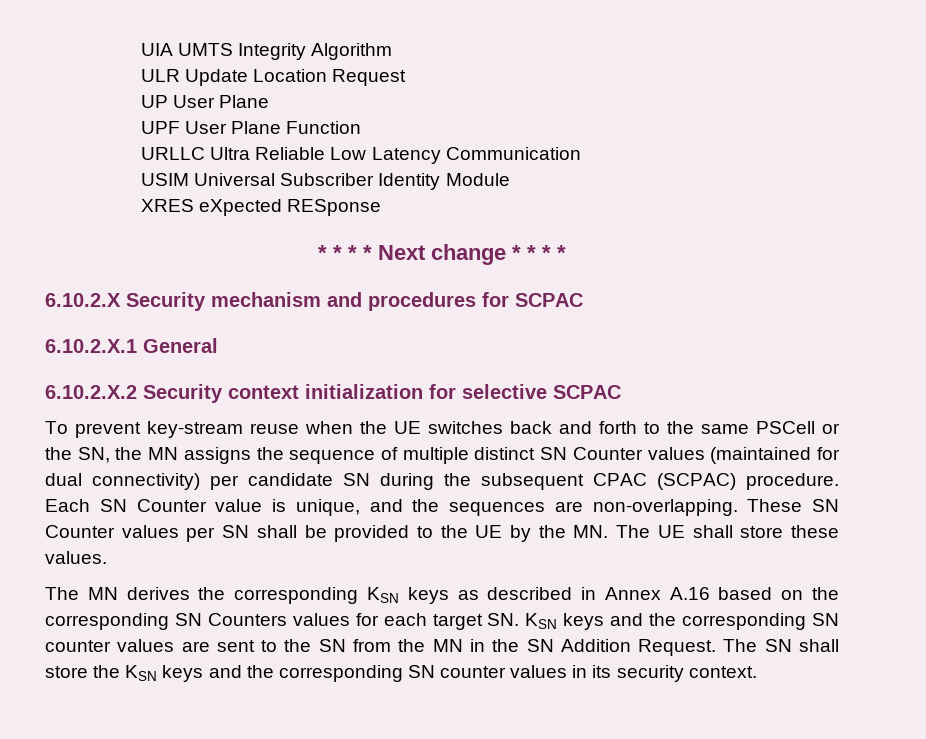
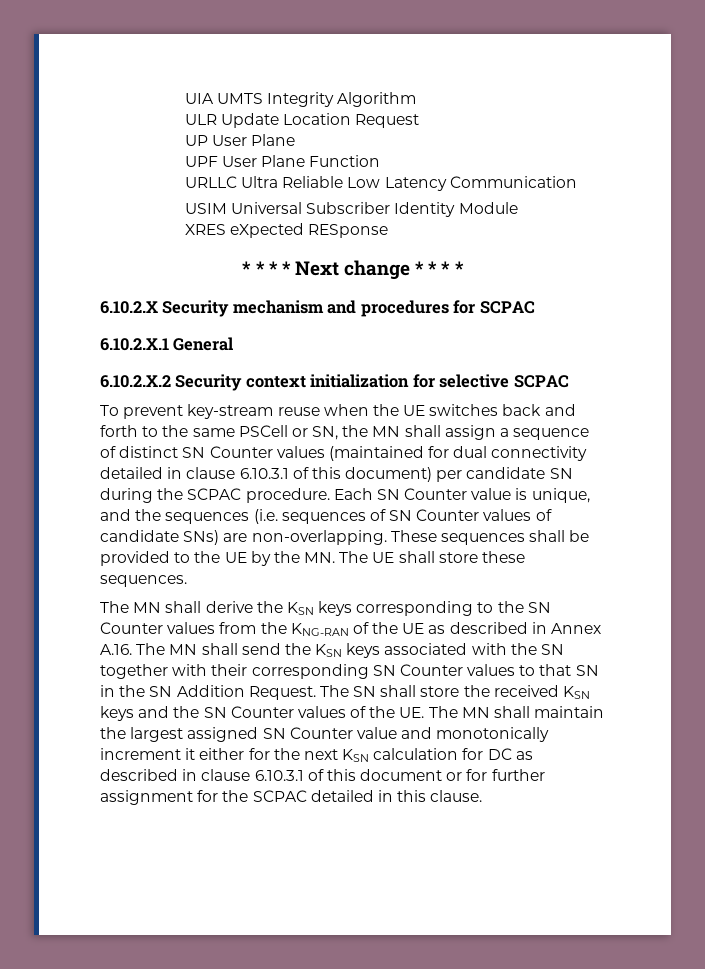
- To prevent key-stream reuse when the UE switches back and forth to the same PSCell or the SN, the MN assigns the sequence of multiple distinct SN Counter values (maintained for dual connectivity) per candidate SN during the subsequent CPAC (SCPAC) procedure.
+ To prevent key-stream reuse when the UE switches back and forth to the same PSCell or SN, the MN shall assign a sequence of distinct SN Counter values (maintained for dual connectivity detailed in clause 6.10.3.1 of this document) per candidate SN during the SCPAC procedure.
- Each SN Counter value is unique, and the sequences are non-overlapping. These SN Counter values per SN shall be provided to the UE by the MN. The UE shall store these values.
- The MN derives the corresponding KSN keys as described in Annex A.16 based on the corresponding SN Counters values for each target SN. KSN keys and the corresponding SN counter values are sent to the SN from the MN in the SN Addition Request.
+ Each SN Counter value is unique, and the sequences (i.e. sequences of SN Counter values of candidate SNs) are non-overlapping. These sequences shall be provided to the UE by the MN. The UE shall store these sequences.
+ The MN shall derive the KSN keys corresponding to the SN Counter values from the KNG-RAN of the UE as described in Annex A.16. The MN shall send the KSN keys associated with the SN together with their corresponding SN Counter values to that SN in the SN Addition Request.
- The SN shall store the KSN keys and the corresponding SN counter values in its security context.
+ The SN shall store the received KSN keys and the SN Counter values of the UE. The MN shall maintain the largest assigned SN Counter value and monotonically increment it either for the next KSN calculation for DC as described in clause 6.10.3.1 of this document or for further assignment for the SCPAC detailed in this clause.

